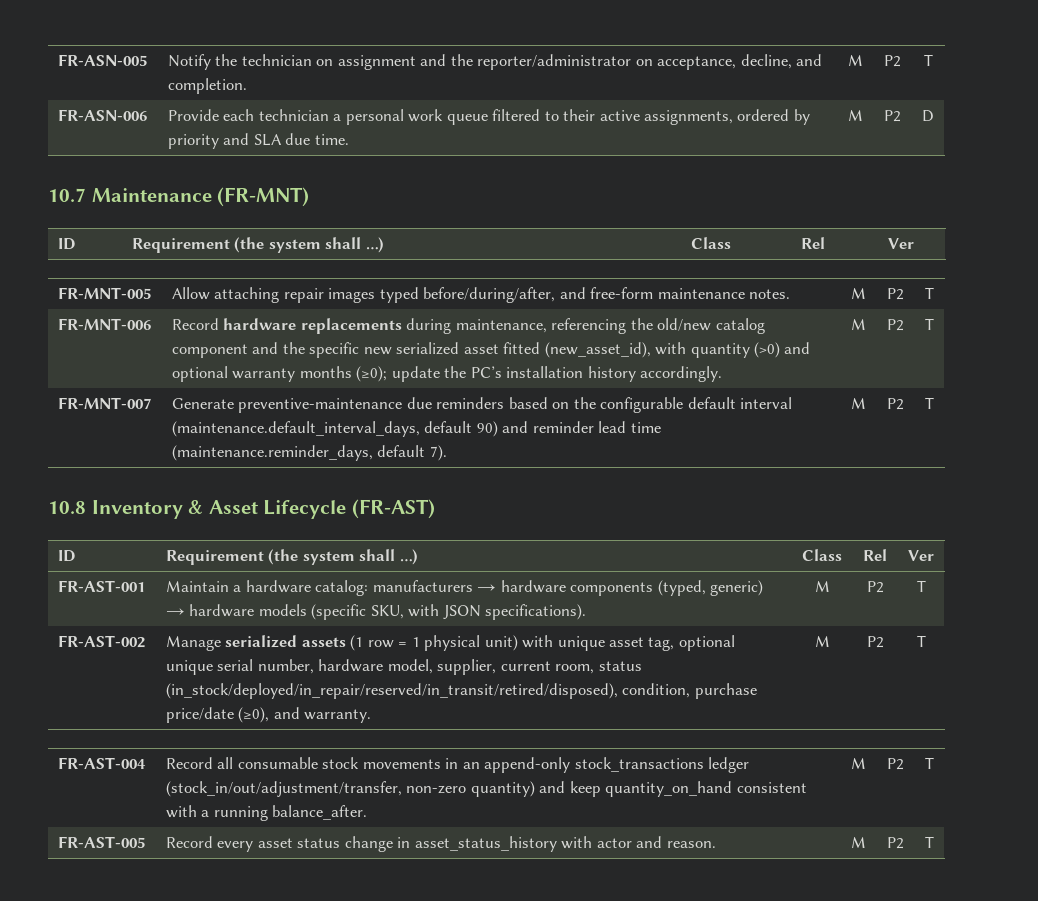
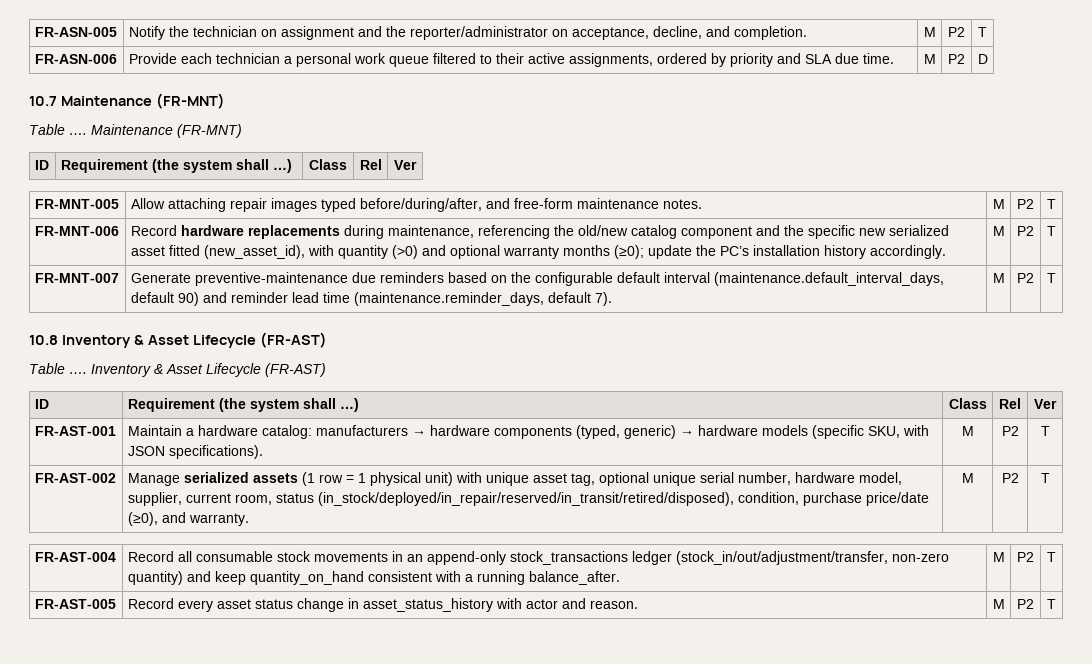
+ Table …. Maintenance (FR-MNT)
+ Table …. Inventory & Asset Lifecycle (FR-AST)

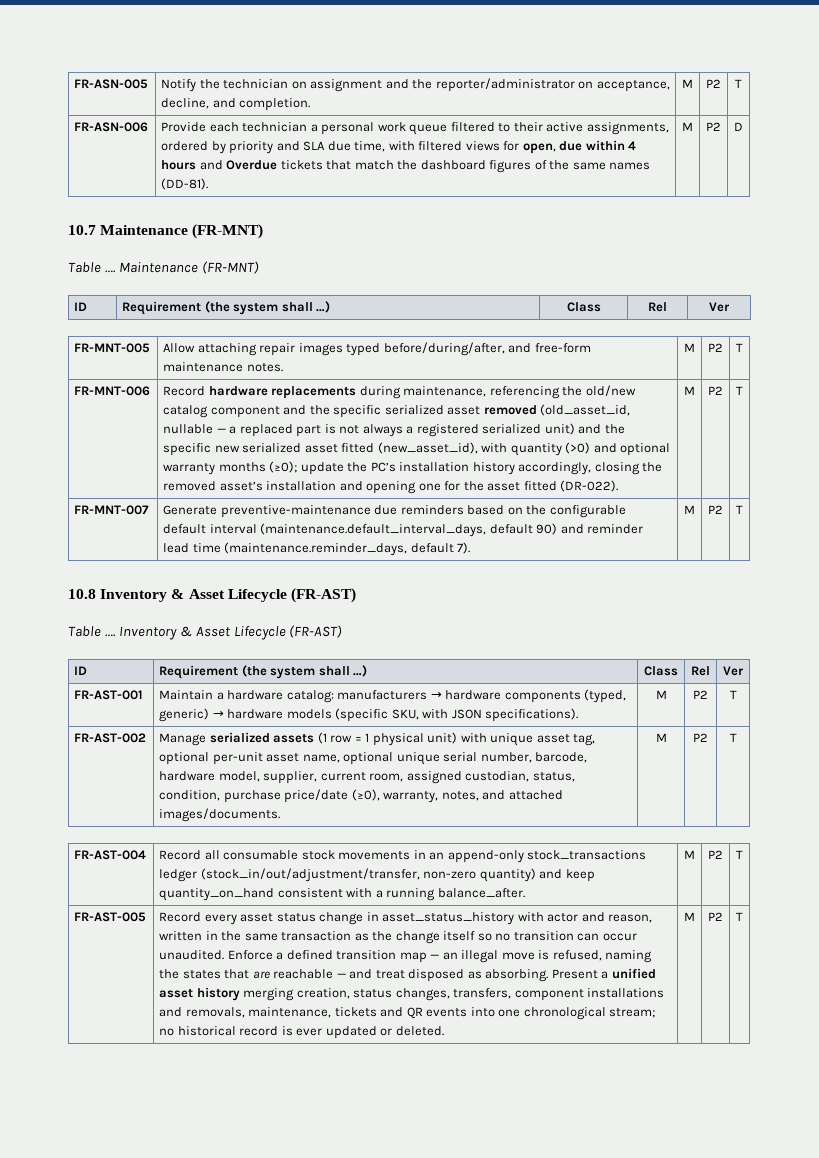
- Provide each technician a personal work queue filtered to their active assignments, ordered by priority and SLA due time.
+ Provide each technician a personal work queue filtered to their active assignments, ordered by priority and SLA due time, with filtered views for open, due within 4 hours and Overdue tickets that match the dashboard figures of the same names (DD-81).
- Record hardware replacements during maintenance, referencing the old/new catalog component and the specific new serialized asset fitted (new_asset_id), with quantity (>0) and optional warranty months (≥0); update the PC’s installation history accordingly.
+ Record hardware replacements during maintenance, referencing the old/new catalog component and the specific serialized asset removed (old_asset_id, nullable — a replaced part is not always a registered serialized unit) and the specific new serialized asset fitted (new_asset_id), with quantity (>0) and optional warranty months (≥0); update the PC’s installation history accordingly, closing the removed asset’s installation and opening one for the asset fitted (DR-022).
- Manage serialized assets (1 row = 1 physical unit) with unique asset tag, optional unique serial number, hardware model, supplier, current room, status (in_stock/deployed/in_repair/reserved/in_transit/retired/disposed), condition, purchase price/date (≥0), and warranty.
+ Manage serialized assets (1 row = 1 physical unit) with unique asset tag, optional per-unit asset name, optional unique serial number, barcode, hardware model, supplier, current room, assigned custodian, status, condition, purchase price/date (≥0), warranty, notes, and attached images/documents.
- Record every asset status change in asset_status_history with actor and reason.
+ Record every asset status change in asset_status_history with actor and reason, written in the same transaction as the change itself so no transition can occur unaudited. Enforce a defined transition map — an illegal move is refused, naming the states that are reachable — and treat disposed as absorbing. Present a unified asset history merging creation, status changes, transfers, component installations and removals, maintenance, tickets and QR events into one chronological stream; no historical record is ever updated or deleted.

